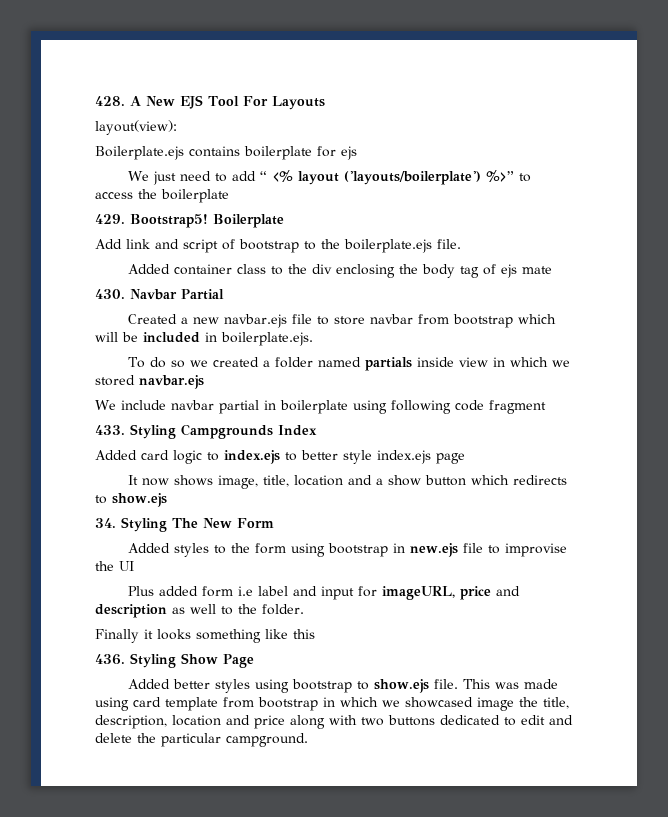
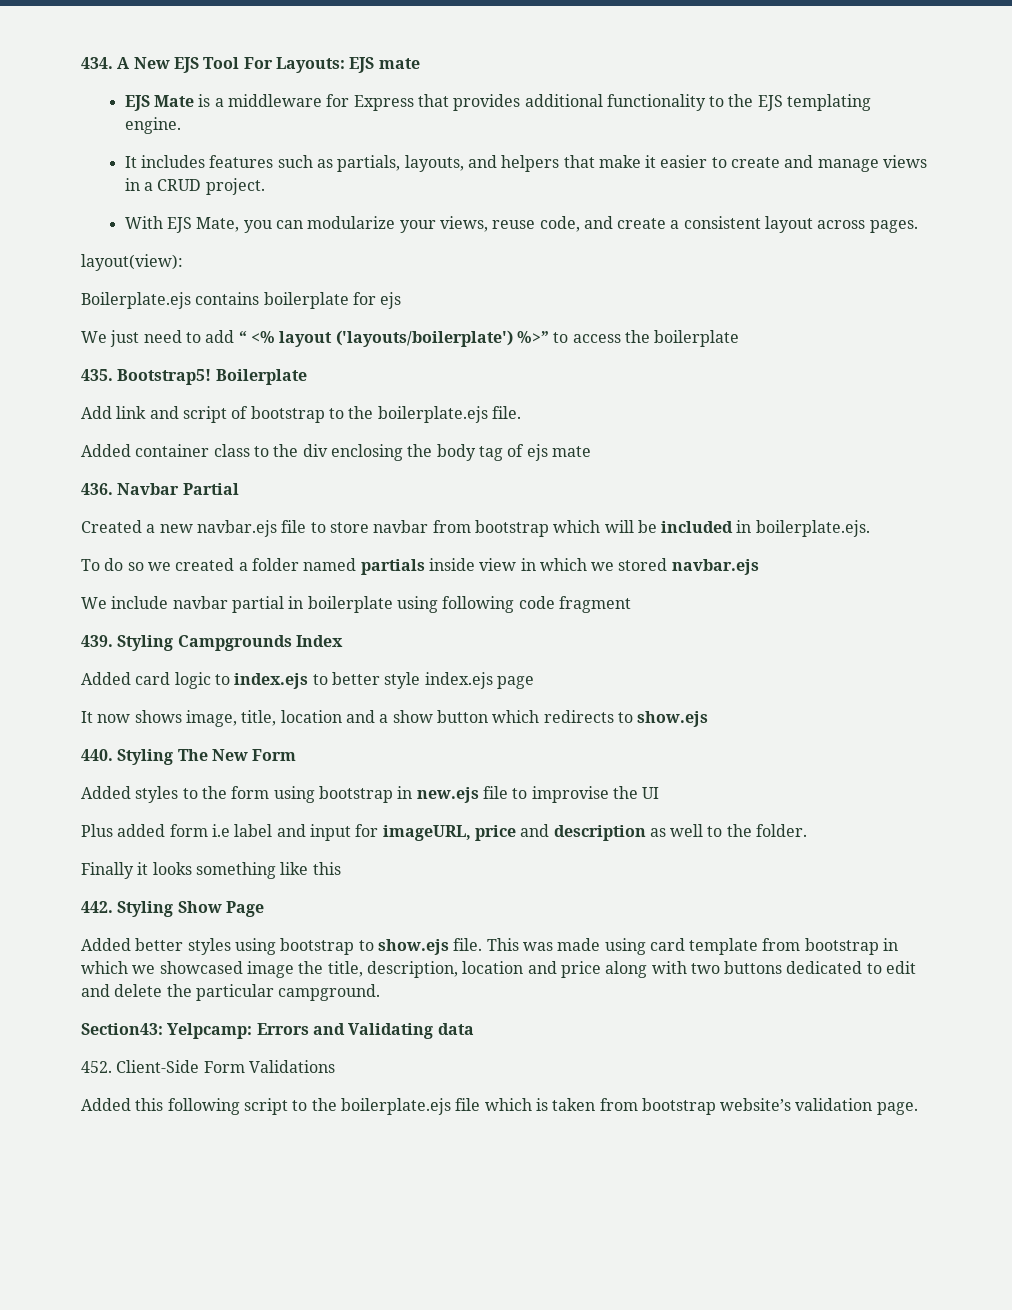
- 428. A New EJS Tool For Layouts
+ 434. A New EJS Tool For Layouts: EJS mate
+ EJS Mate is a middleware for Express that provides additional functionality to the EJS templating engine.
+ It includes features such as partials, layouts, and helpers that make it easier to create and manage views in a CRUD project.
+ With EJS Mate, you can modularize your views, reuse code, and create a consistent layout across pages.
- 429. Bootstrap5!
+ 435. Bootstrap5!
- 430. Navbar Partial
+ 436. Navbar Partial
- 433. Styling Campgrounds Index
+ 439. Styling Campgrounds Index
- 34. Styling The New Form
+ 440. Styling The New Form
- 436. Styling Show Page
+ 442. Styling Show Page
+ Section43: Yelpcamp: Errors and Validating data
+ 452. Client-Side Form Validations
+ Added this following script to the boilerplate.ejs file which is taken from bootstrap website’s validation page.

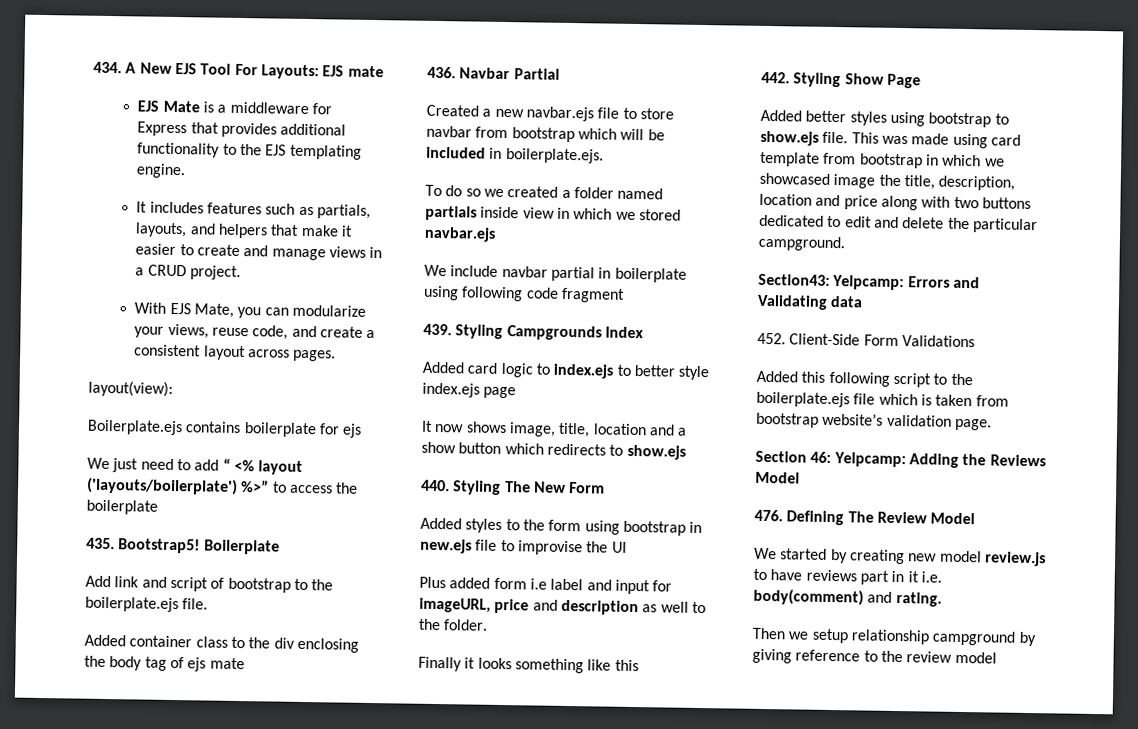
+ Section 46: Yelpcamp: Adding the Reviews Model
+ 476. Defining The Review Model
+ We started by creating new model review.js to have reviews part in it i.e. body(comment) and rating.
+ Then we setup relationship campground by giving reference to the review model

